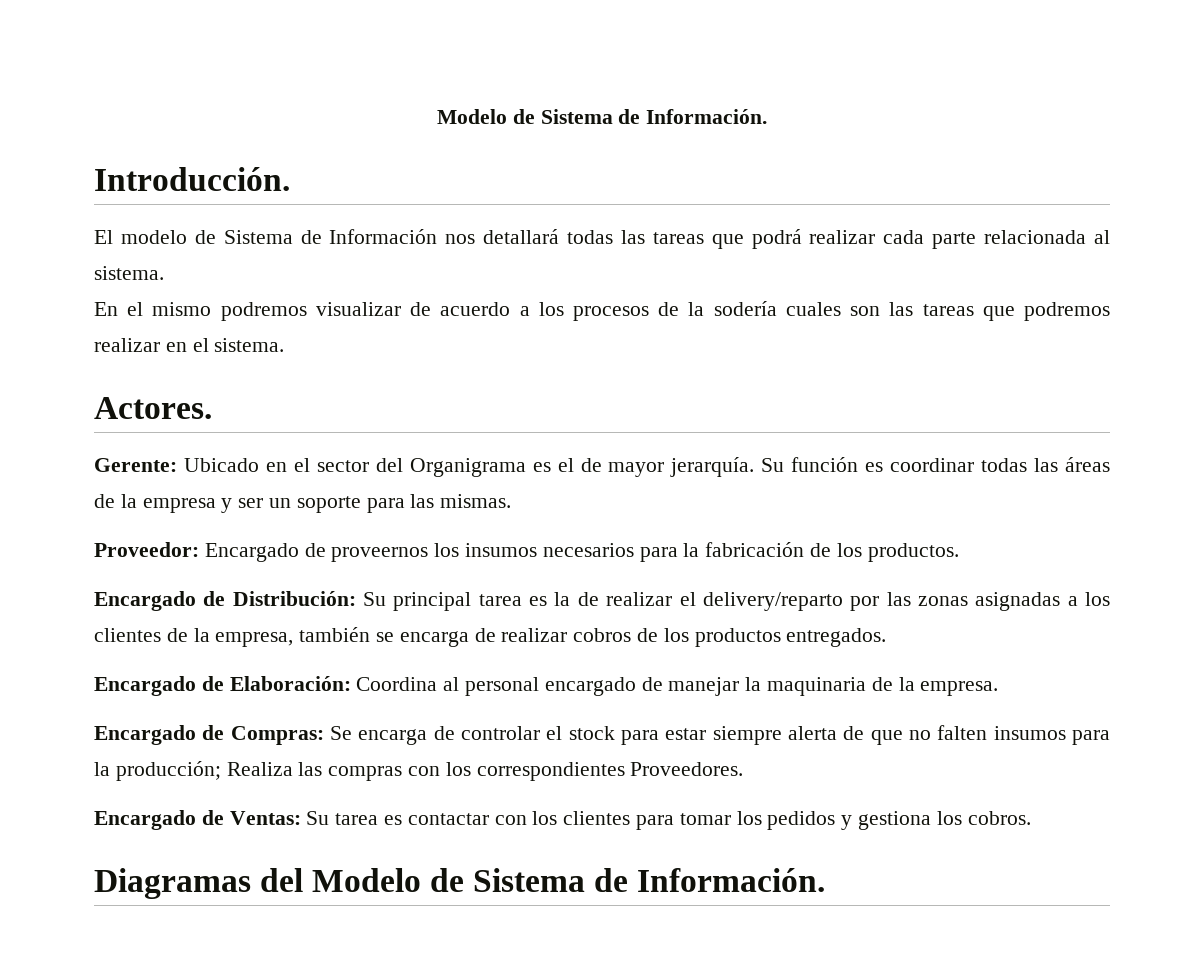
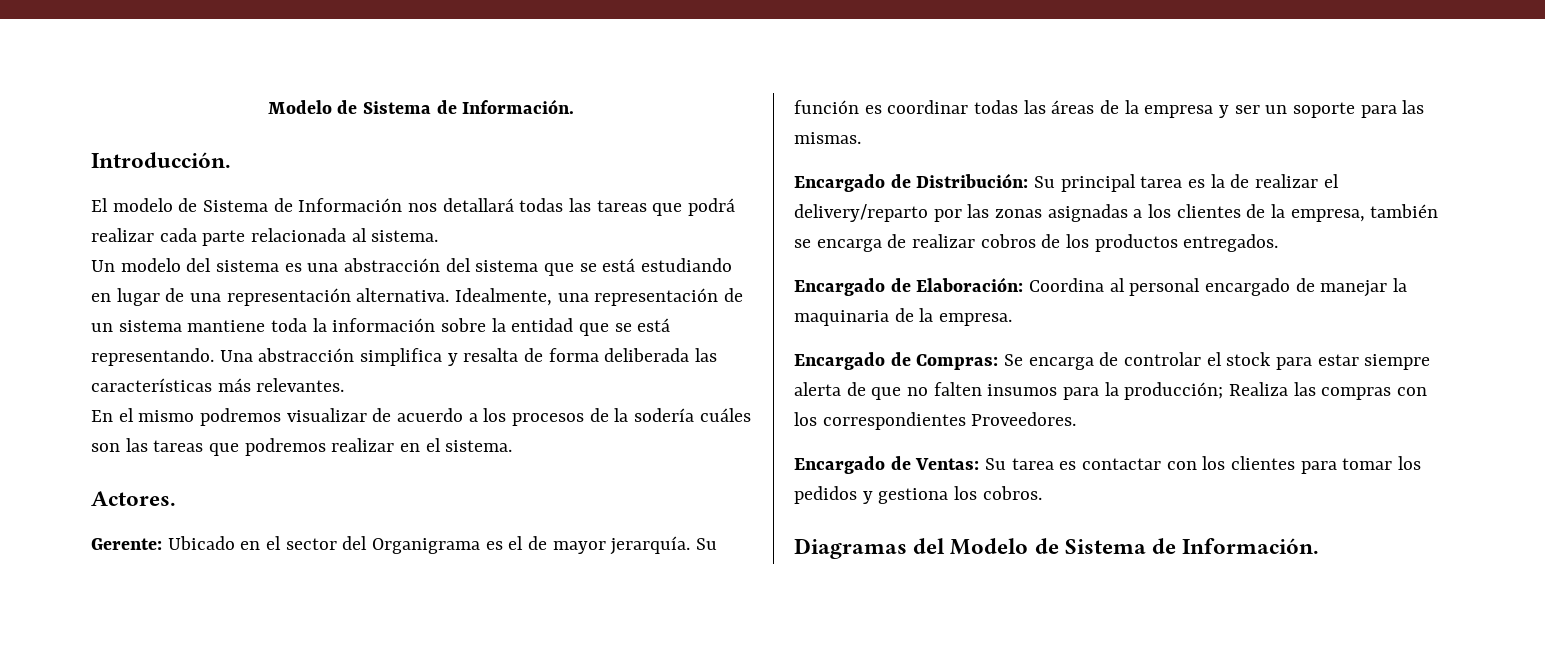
+ Un modelo del sistema es una abstracción del sistema que se está estudiando en lugar de una representación alternativa. Idealmente, una representación de un sistema mantiene toda la información sobre la entidad que se está representando. Una abstracción simplifica y resalta de forma deliberada las características más relevantes.
- En el mismo podremos visualizar de acuerdo a los procesos de la sodería cuales son las tareas que podremos realizar en el sistema.
+ En el mismo podremos visualizar de acuerdo a los procesos de la sodería cuáles son las tareas que podremos realizar en el sistema.
- Proveedor: Encargado de proveernos los insumos necesarios para la fabricación de los productos.

